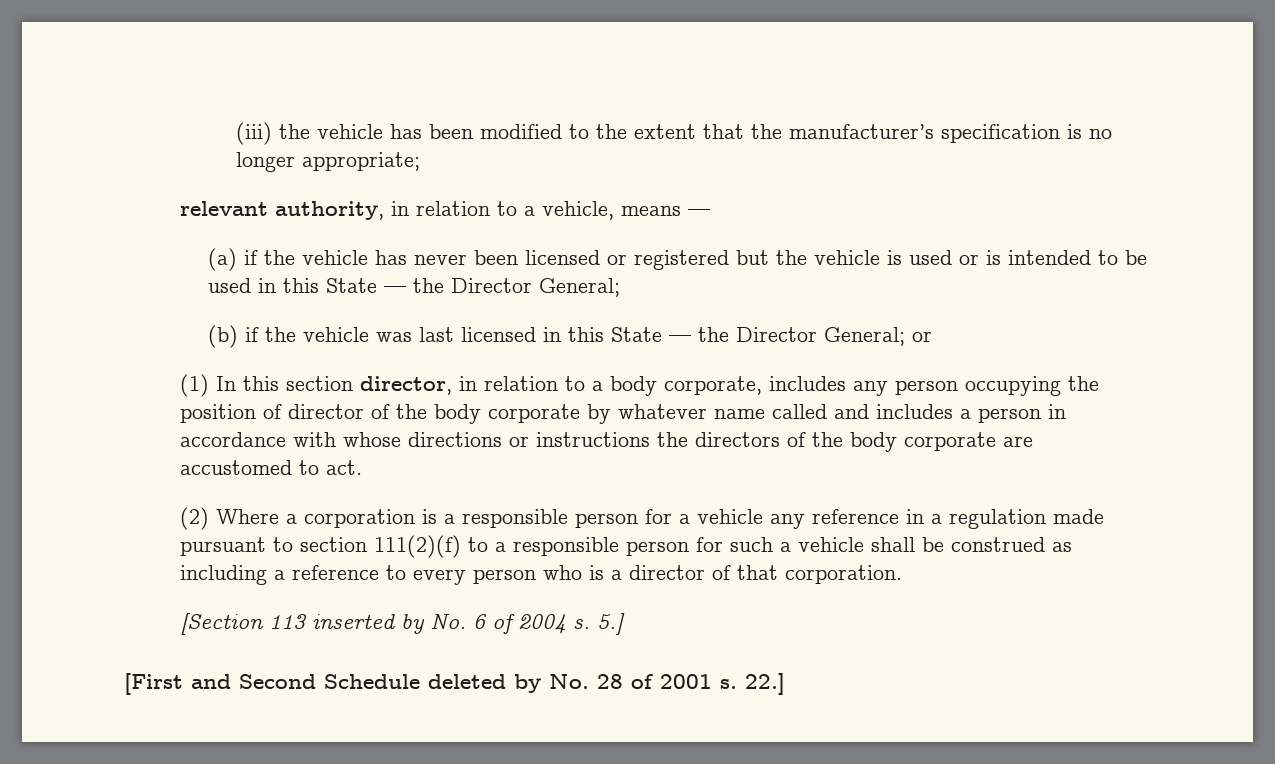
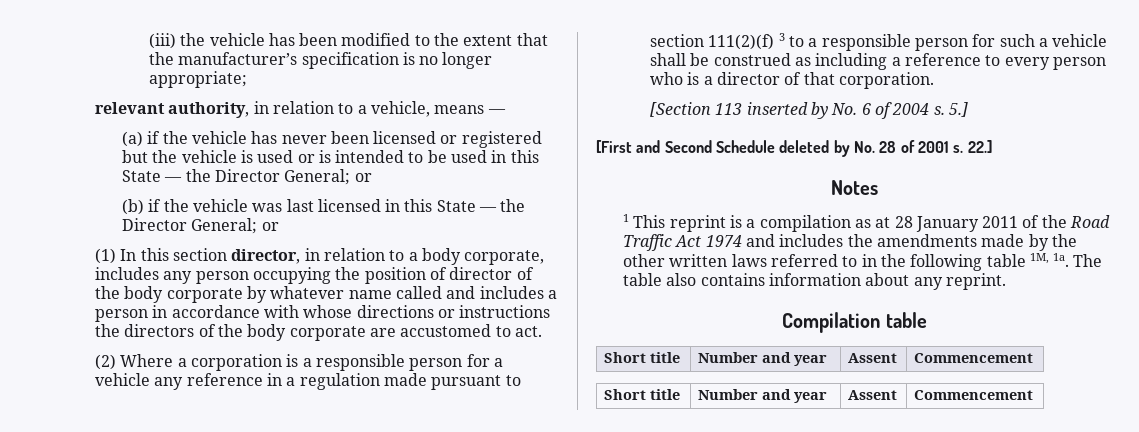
- (a) if the vehicle has never been licensed or registered but the vehicle is used or is intended to be used in this State — the Director General;
+ (a) if the vehicle has never been licensed or registered but the vehicle is used or is intended to be used in this State — the Director General; or
- (2) Where a corporation is a responsible person for a vehicle any reference in a regulation made pursuant to section 111(2)(f) to a responsible person for such a vehicle shall be construed as including a reference to every person who is a director of that corporation.
+ (2) Where a corporation is a responsible person for a vehicle any reference in a regulation made pursuant to section 111(2)(f) 3 to a responsible person for such a vehicle shall be construed as including a reference to every person who is a director of that corporation.
+ Notes
+ 1 This reprint is a compilation as at 28 January 2011 of the Road Traffic Act 1974 and includes the amendments made by the other written laws referred to in the following table 1M, 1a. The table also contains information about any reprint.
+ Compilation table
+ Short title | Number and year | Assent | Commencement
+ Short title | Number and year | Assent | Commencement

